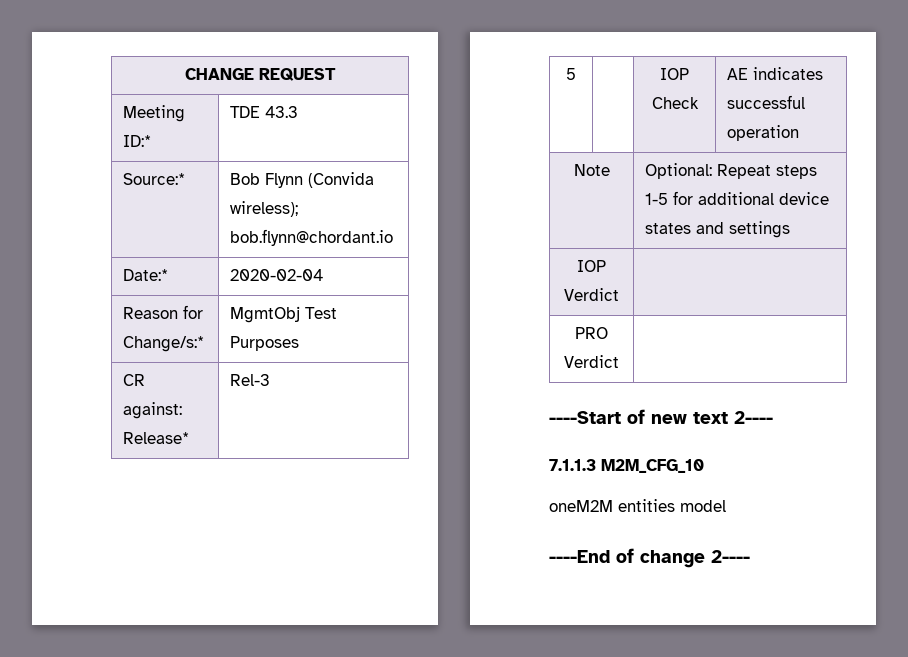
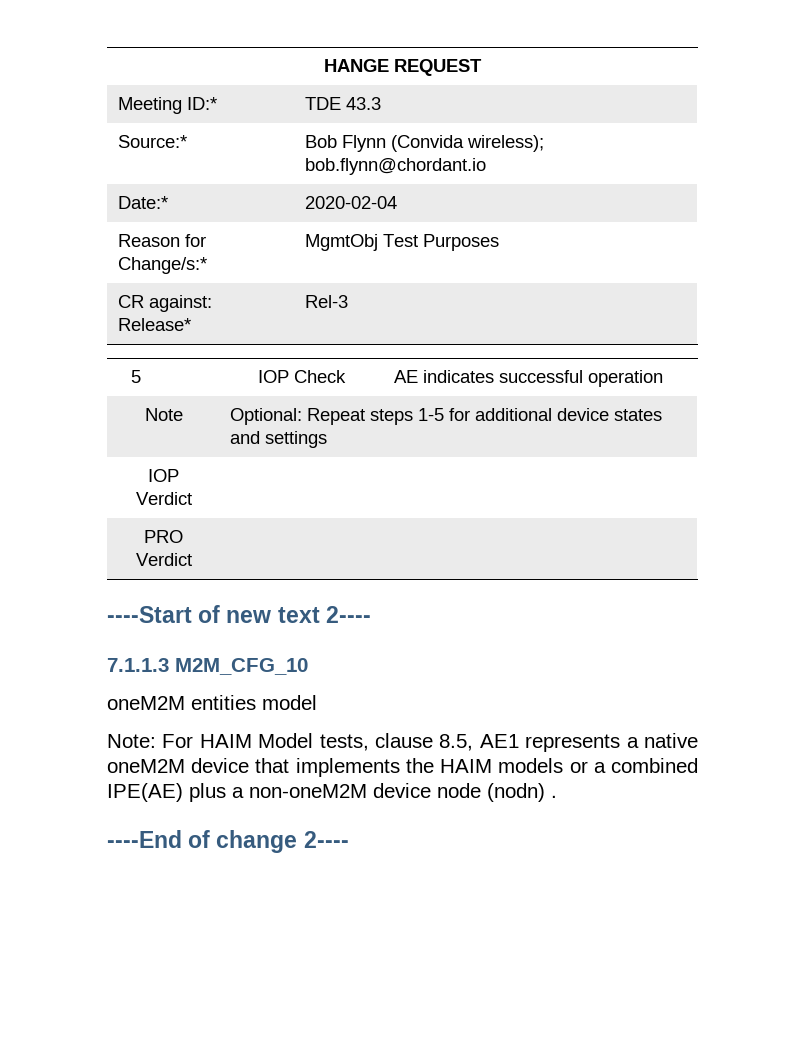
- CHANGE REQUEST
+ HANGE REQUEST
+ Note: For HAIM Model tests, clause 8.5, AE1 represents a native oneM2M device that implements the HAIM models or a combined IPE(AE) plus a non-oneM2M device node (nodn) .

